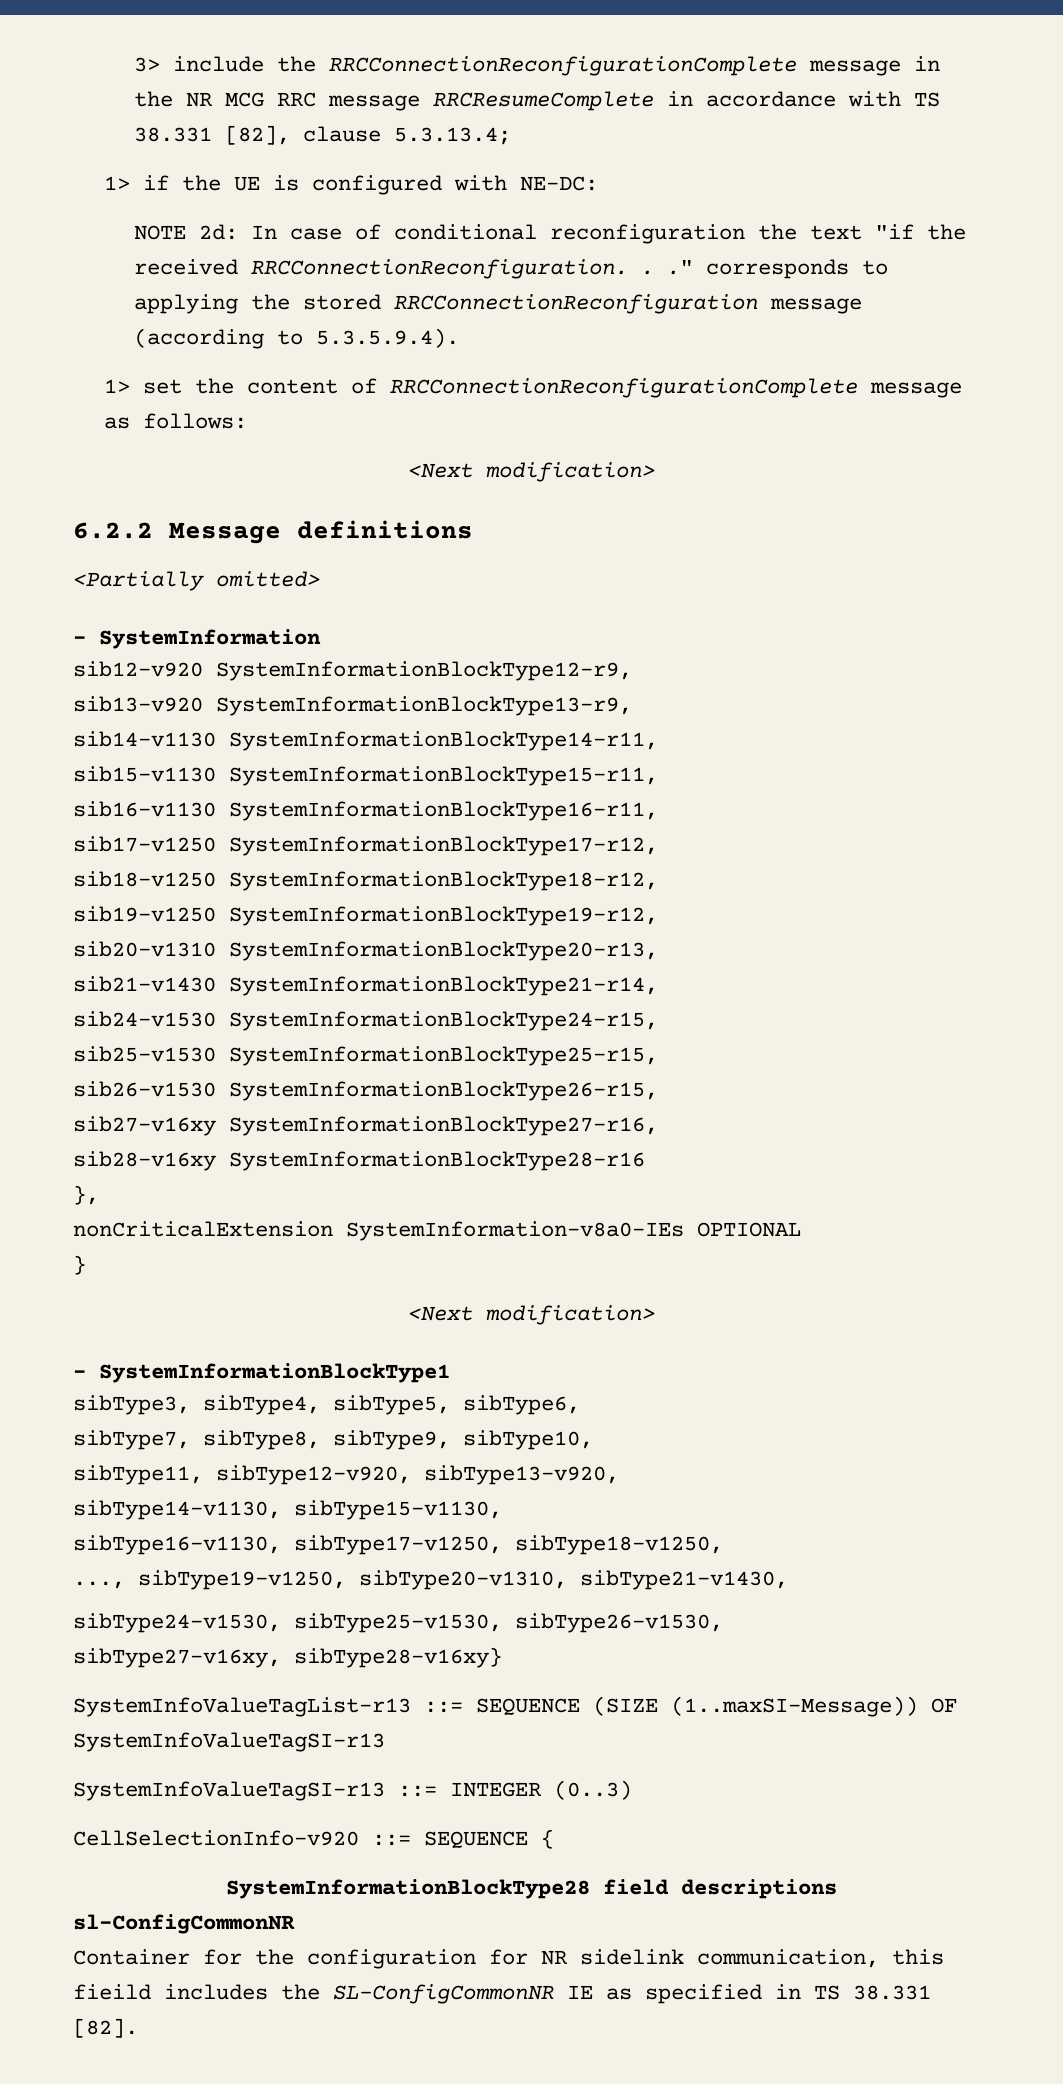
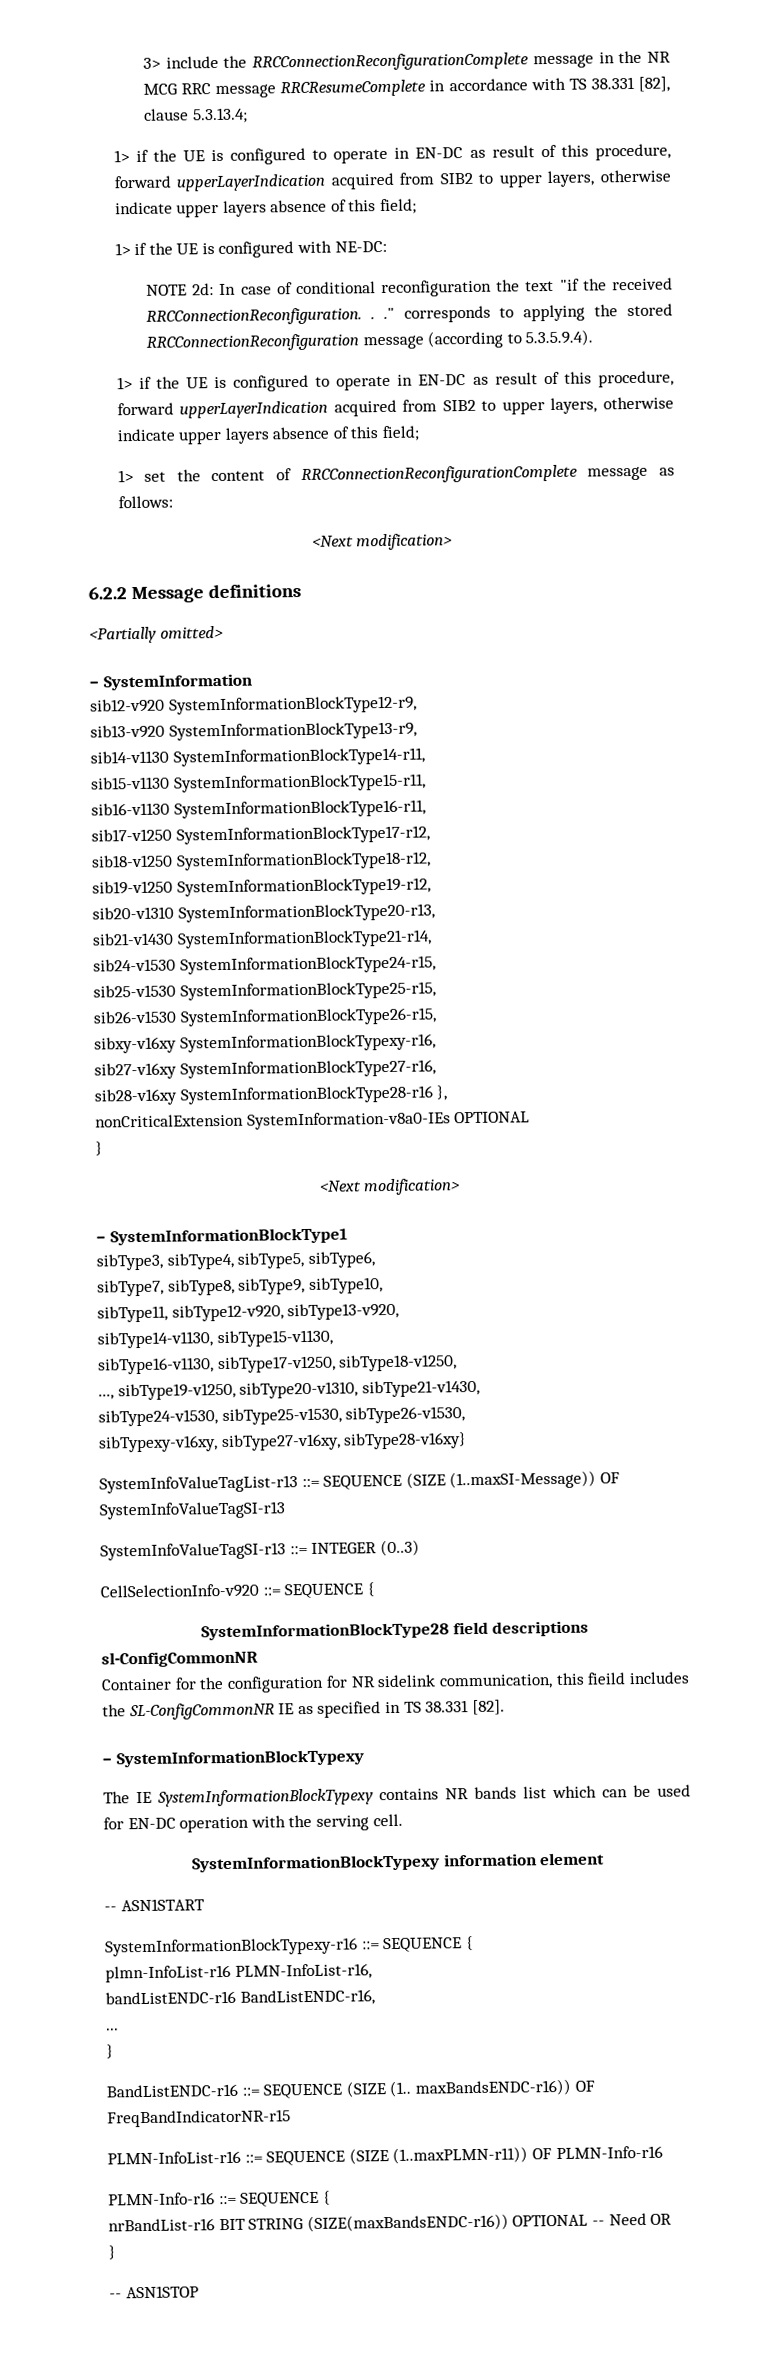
  3> include the RRCConnectionReconfigurationComplete message in the NR MCG RRC message RRCResumeComplete in accordance with TS 38.331 [82], clause 5.3.13.4;
+ 1> if the UE is configured to operate in EN-DC as result of this procedure, forward upperLayerIndication acquired from SIB2 to upper layers, otherwise indicate upper layers absence of this field;
  NOTE 2d: In case of conditional reconfiguration the text "if the received RRCConnectionReconfiguration. . ." corresponds to applying the stored RRCConnectionReconfiguration message (according to 5.3.5.9.4).
+ 1> if the UE is configured to operate in EN-DC as result of this procedure, forward upperLayerIndication acquired from SIB2 to upper layers, otherwise indicate upper layers absence of this field;
+ sibxy-v16xy SystemInformationBlockTypexy-r16,
- sib28-v16xy SystemInformationBlockType28-r16
- },
+ sib28-v16xy SystemInformationBlockType28-r16 },
- sibType27-v16xy, sibType28-v16xy}
+ sibTypexy-v16xy, sibType27-v16xy, sibType28-v16xy}
+ – SystemInformationBlockTypexy
+ The IE SystemInformationBlockTypexy contains NR bands list which can be used for EN-DC operation with the serving cell.
+ SystemInformationBlockTypexy information element
+ -- ASN1START
+ SystemInformationBlockTypexy-r16 ::= SEQUENCE {
+ plmn-InfoList-r16 PLMN-InfoList-r16,
+ bandListENDC-r16 BandListENDC-r16,
+ ...
+ }
+ BandListENDC-r16 ::= SEQUENCE (SIZE (1.. maxBandsENDC-r16)) OF FreqBandIndicatorNR-r15
+ PLMN-InfoList-r16 ::= SEQUENCE (SIZE (1..maxPLMN-r11)) OF PLMN-Info-r16
+ PLMN-Info-r16 ::= SEQUENCE {
+ nrBandList-r16 BIT STRING (SIZE(maxBandsENDC-r16)) OPTIONAL -- Need OR
+ }
+ -- ASN1STOP

